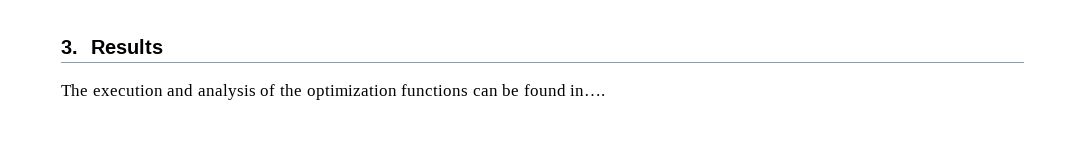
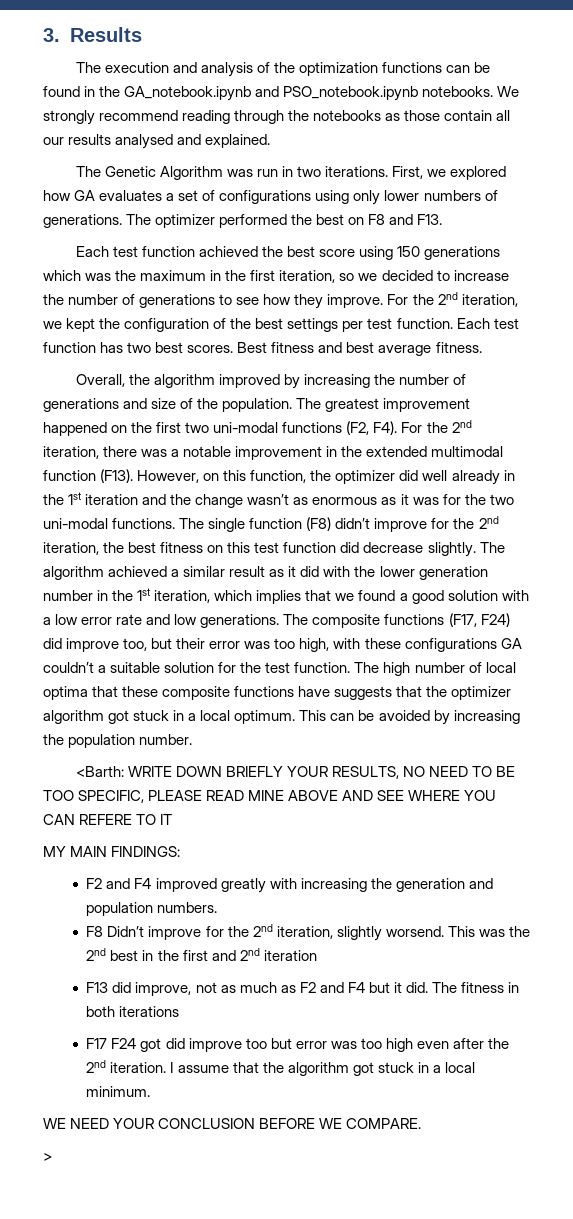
- The execution and analysis of the optimization functions can be found in….
+ The execution and analysis of the optimization functions can be found in the GA_notebook.ipynb and PSO_notebook.ipynb notebooks. We strongly recommend reading through the notebooks as those contain all our results analysed and explained.
+ The Genetic Algorithm was run in two iterations. First, we explored how GA evaluates a set of configurations using only lower numbers of generations. The optimizer performed the best on F8 and F13.
+ Each test function achieved the best score using 150 generations which was the maximum in the first iteration, so we decided to increase the number of generations to see how they improve. For the 2nd iteration, we kept the configuration of the best settings per test function. Each test function has two best scores. Best fitness and best average fitness.
+ Overall, the algorithm improved by increasing the number of generations and size of the population. The greatest improvement happened on the first two uni-modal functions (F2, F4). For the 2nd iteration, there was a notable improvement in the extended multimodal function (F13). However, on this function, the optimizer did well already in the 1st iteration and the change wasn’t as enormous as it was for the two uni-modal functions. The single function (F8) didn’t improve for the 2nd iteration, the best fitness on this test function did decrease slightly. The algorithm achieved a similar result as it did with the lower generation number in the 1st iteration, which implies that we found a good solution with a low error rate and low generations. The composite functions (F17, F24) did improve too, but their error was too high, with these configurations GA couldn’t a suitable solution for the test function. The high number of local optima that these composite functions have suggests that the optimizer algorithm got stuck in a local optimum. This can be avoided by increasing the population number.
+ <Barth: WRITE DOWN BRIEFLY YOUR RESULTS, NO NEED TO BE TOO SPECIFIC, PLEASE READ MINE ABOVE AND SEE WHERE YOU CAN REFERE TO IT
+ MY MAIN FINDINGS:
+ F2 and F4 improved greatly with increasing the generation and population numbers.
+ F8 Didn’t improve for the 2nd iteration, slightly worsend. This was the 2nd best in the first and 2nd iteration
+ F13 did improve, not as much as F2 and F4 but it did. The fitness in both iterations
+ F17 F24 got did improve too but error was too high even after the 2nd iteration. I assume that the algorithm got stuck in a local minimum.
+ WE NEED YOUR CONCLUSION BEFORE WE COMPARE.
+ >

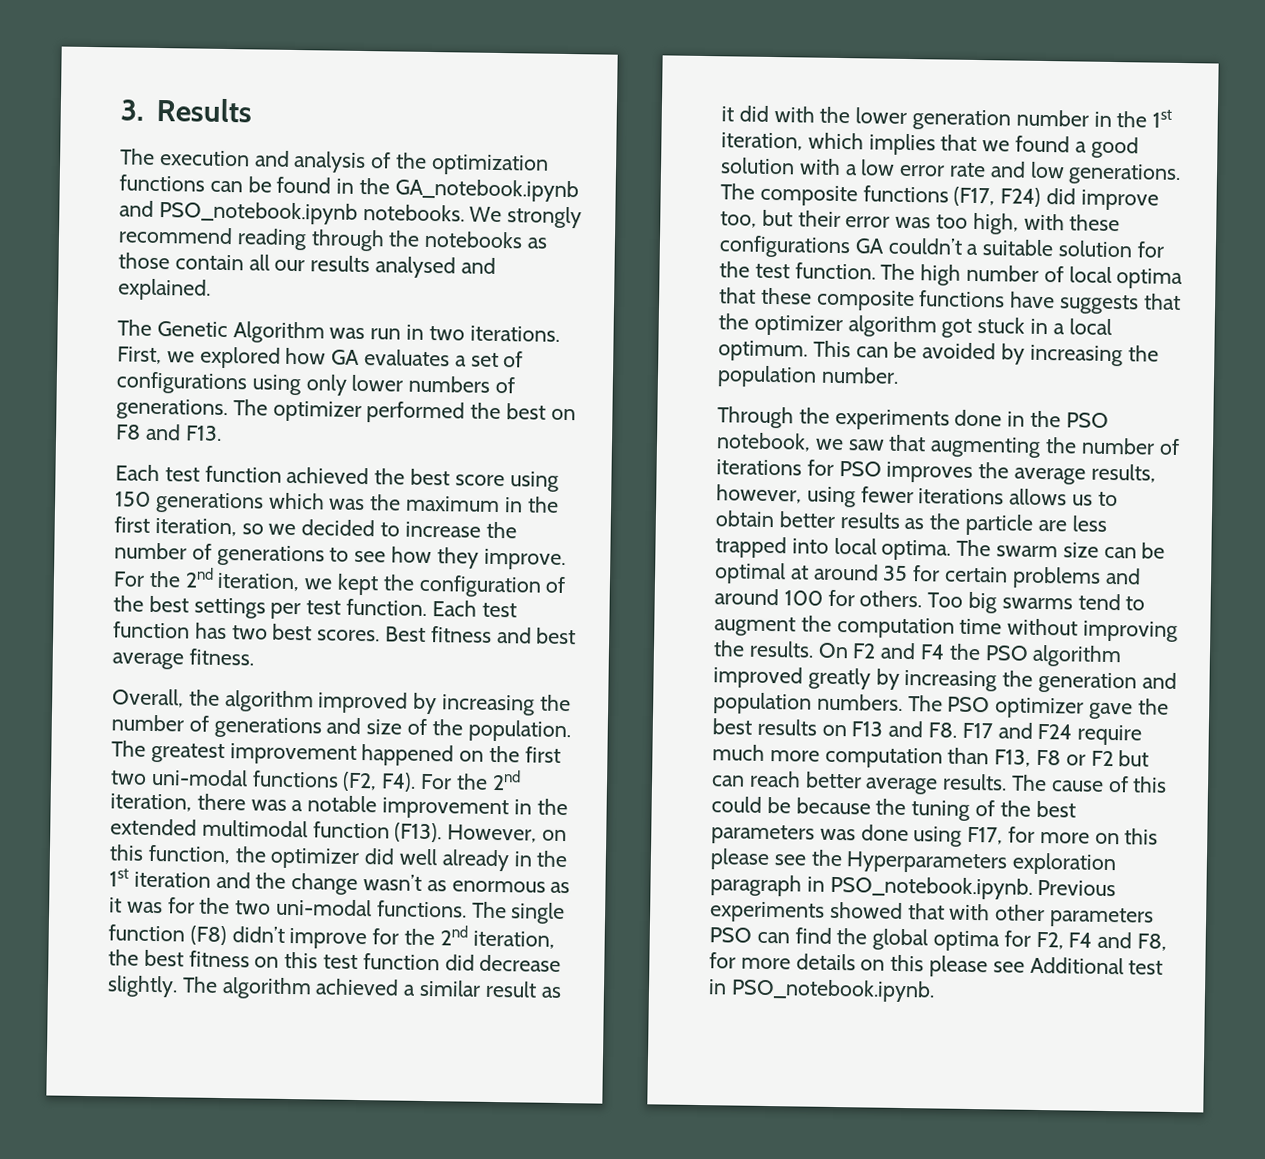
- <Barth: WRITE DOWN BRIEFLY YOUR RESULTS, NO NEED TO BE TOO SPECIFIC, PLEASE READ MINE ABOVE AND SEE WHERE YOU CAN REFERE TO IT
- MY MAIN FINDINGS:
- F2 and F4 improved greatly with increasing the generation and population numbers.
- F8 Didn’t improve for the 2nd iteration, slightly worsend. This was the 2nd best in the first and 2nd iteration
- F13 did improve, not as much as F2 and F4 but it did. The fitness in both iterations
- F17 F24 got did improve too but error was too high even after the 2nd iteration. I assume that the algorithm got stuck in a local minimum.
- WE NEED YOUR CONCLUSION BEFORE WE COMPARE.
- >
+ Through the experiments done in the PSO notebook, we saw that augmenting the number of iterations for PSO improves the average results, however, using fewer iterations allows us to obtain better results as the particle are less trapped into local optima. The swarm size can be optimal at around 35 for certain problems and around 100 for others. Too big swarms tend to augment the computation time without improving the results. On F2 and F4 the PSO algorithm improved greatly by increasing the generation and population numbers. The PSO optimizer gave the best results on F13 and F8. F17 and F24 require much more computation than F13, F8 or F2 but can reach better average results. The cause of this could be because the tuning of the best parameters was done using F17, for more on this please see the Hyperparameters exploration paragraph in PSO_notebook.ipynb. Previous experiments showed that with other parameters PSO can find the global optima for F2, F4 and F8, for more details on this please see Additional test in PSO_notebook.ipynb.

